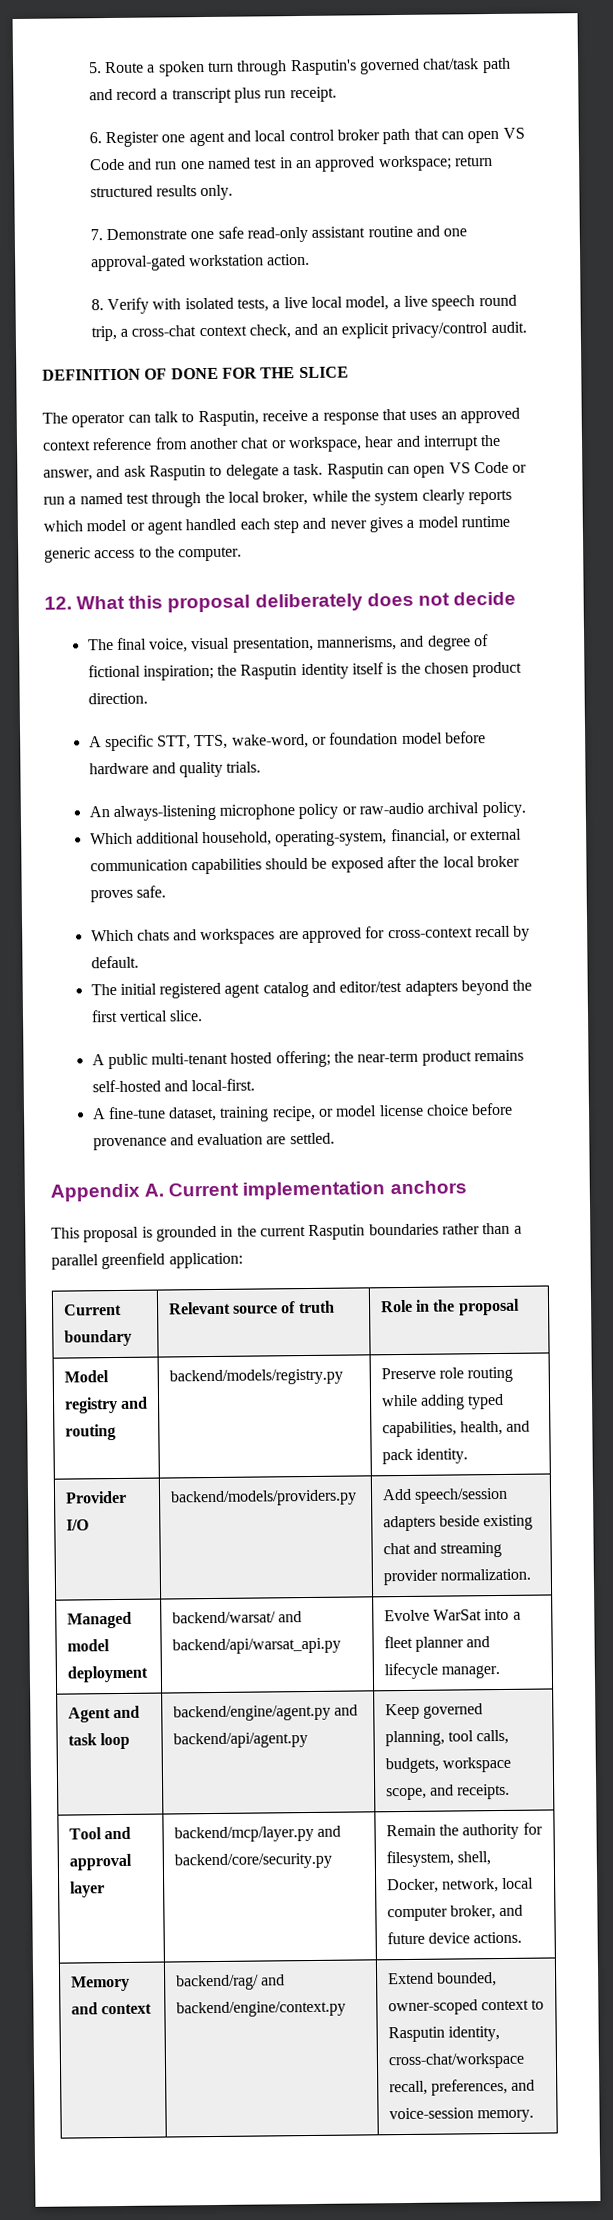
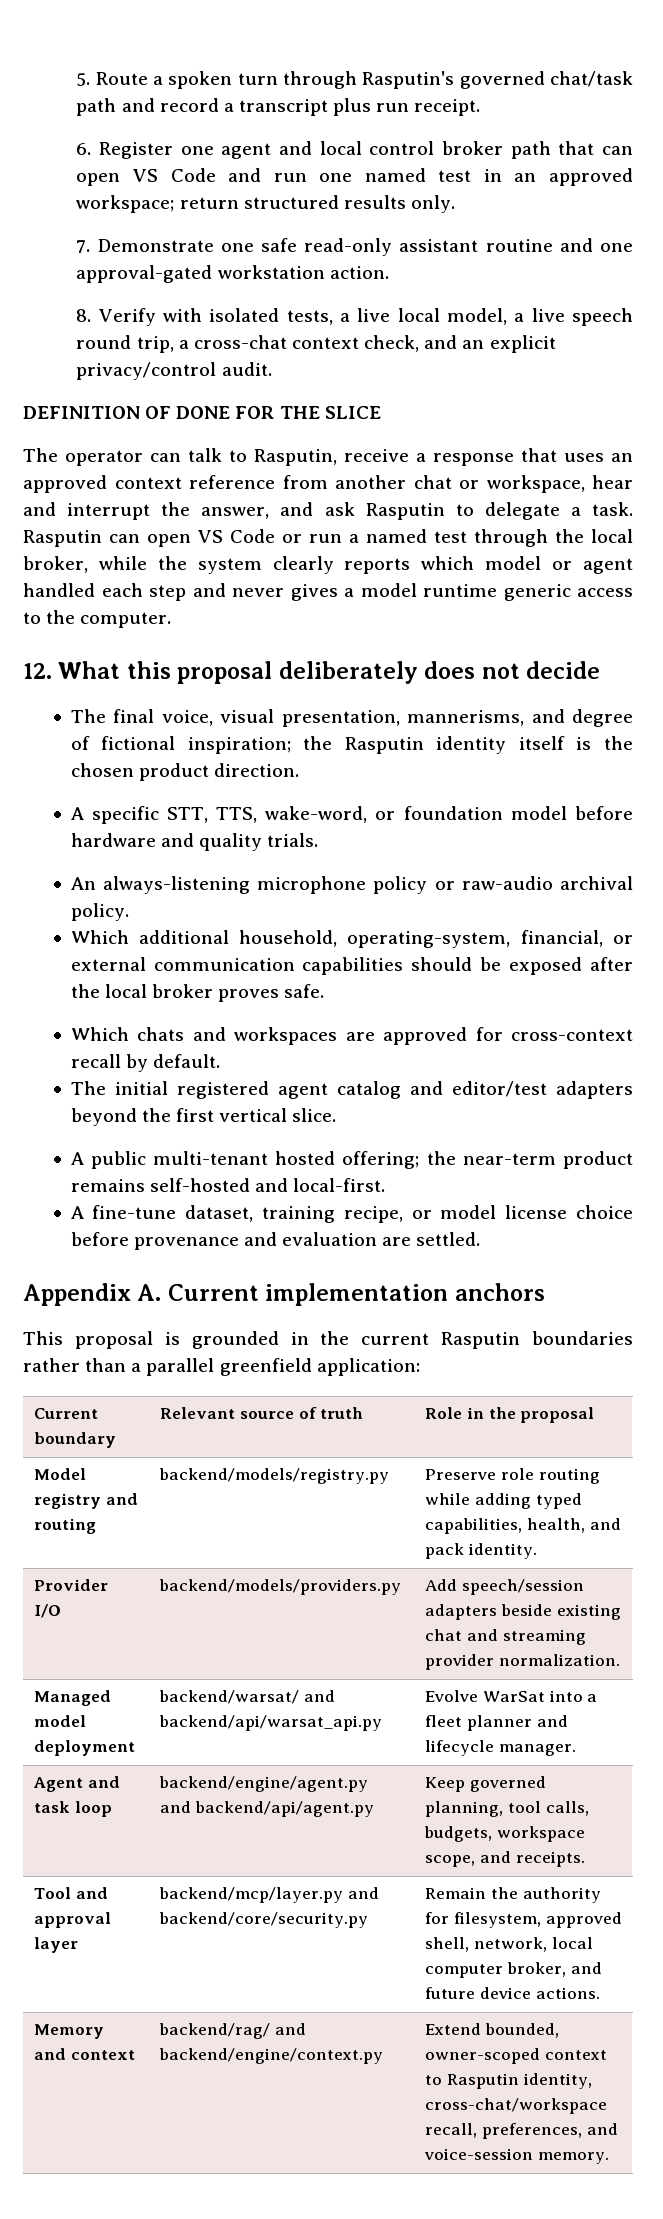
- Tool and approval layer | backend/mcp/layer.py and backend/core/security.py | Remain the authority for filesystem, shell, Docker, network, local computer broker, and future device actions.
+ Tool and approval layer | backend/mcp/layer.py and backend/core/security.py | Remain the authority for filesystem, approved shell, network, local computer broker, and future device actions.

